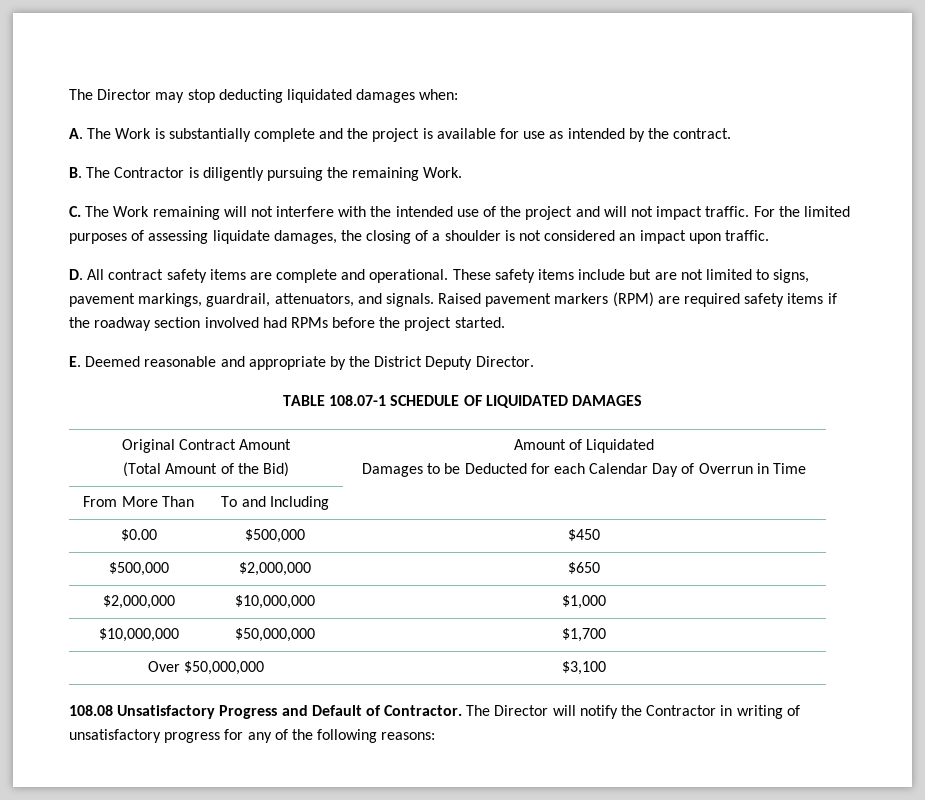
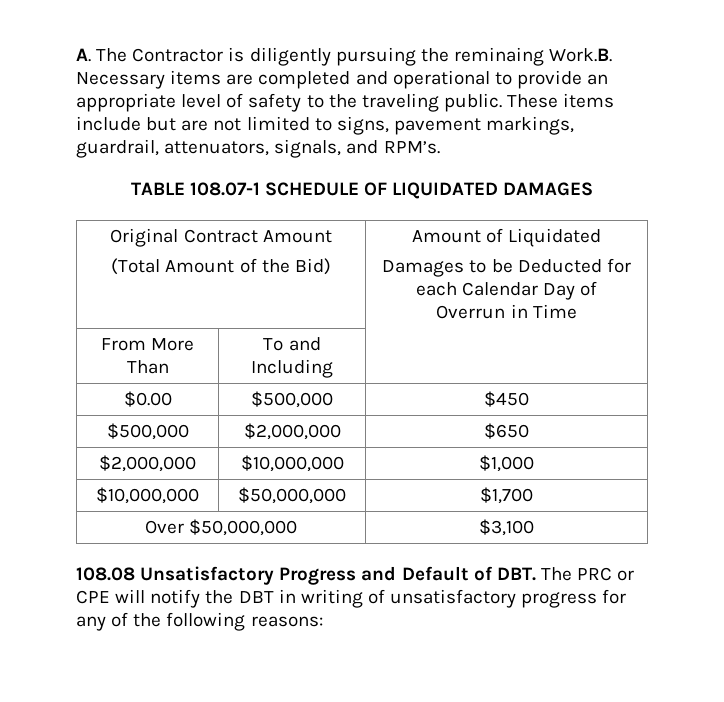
- The Director may stop deducting liquidated damages when:
- A. The Work is substantially complete and the project is available for use as intended by the contract.
- B. The Contractor is diligently pursuing the remaining Work.
- C. The Work remaining will not interfere with the intended use of the project and will not impact traffic. For the limited purposes of assessing liquidate damages, the closing of a shoulder is not considered an impact upon traffic.
- D. All contract safety items are complete and operational. These safety items include but are not limited to signs, pavement markings, guardrail, attenuators, and signals. Raised pavement markers (RPM) are required safety items if the roadway section involved had RPMs before the project started.
- E. Deemed reasonable and appropriate by the District Deputy Director.
+ A. The Contractor is diligently pursuing the reminaing Work.B. Necessary items are completed and operational to provide an appropriate level of safety to the traveling public. These items include but are not limited to signs, pavement markings, guardrail, attenuators, signals, and RPM’s.
- 108.08 Unsatisfactory Progress and Default of Contractor. The Director will notify the Contractor in writing of unsatisfactory progress for any of the following reasons:
+ 108.08 Unsatisfactory Progress and Default of DBT. The PRC or CPE will notify the DBT in writing of unsatisfactory progress for any of the following reasons:

